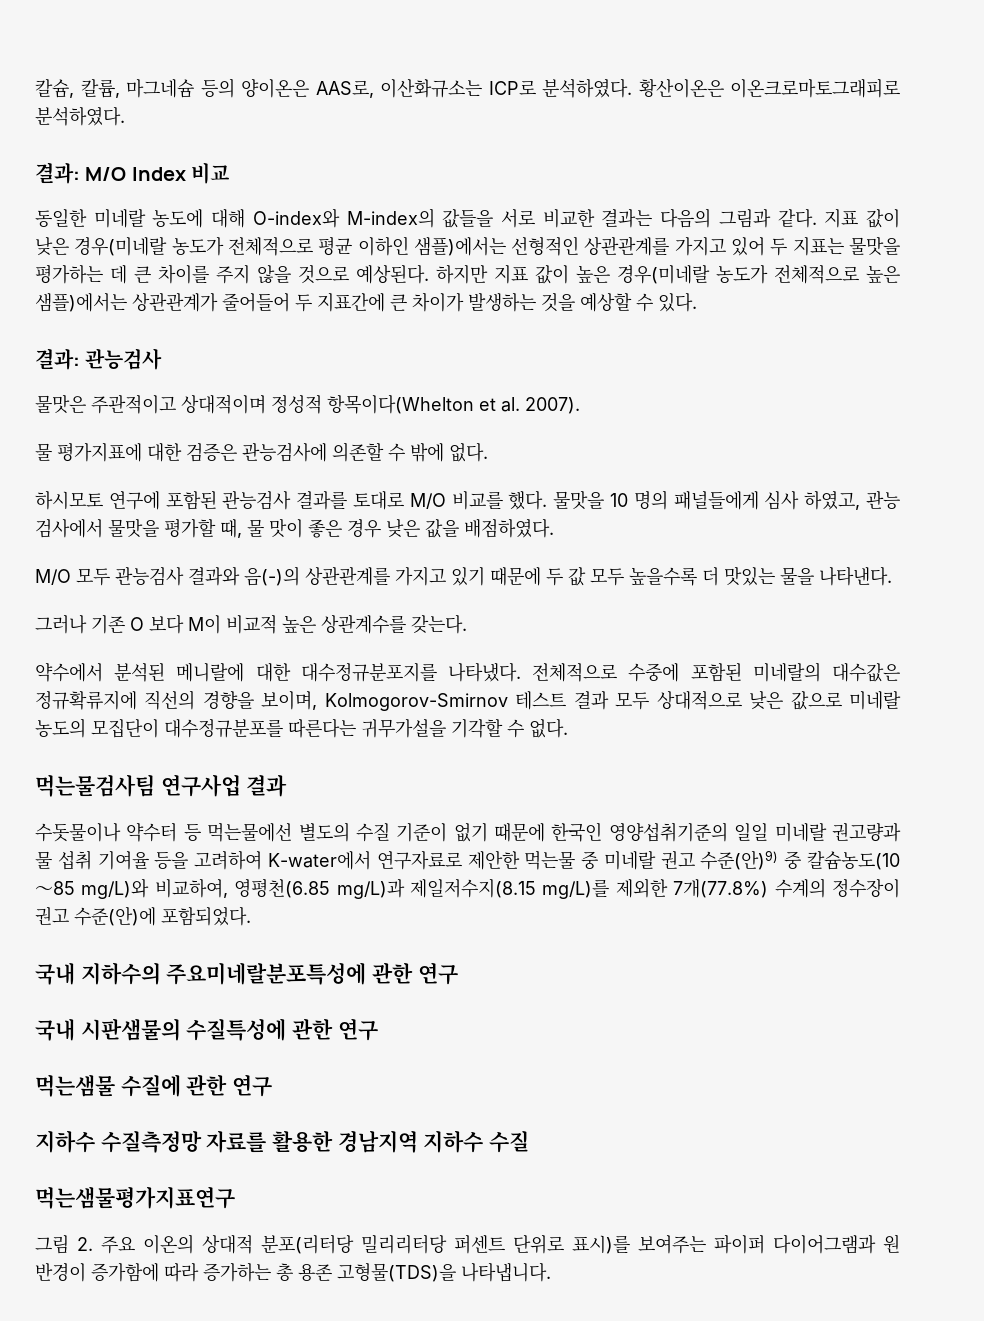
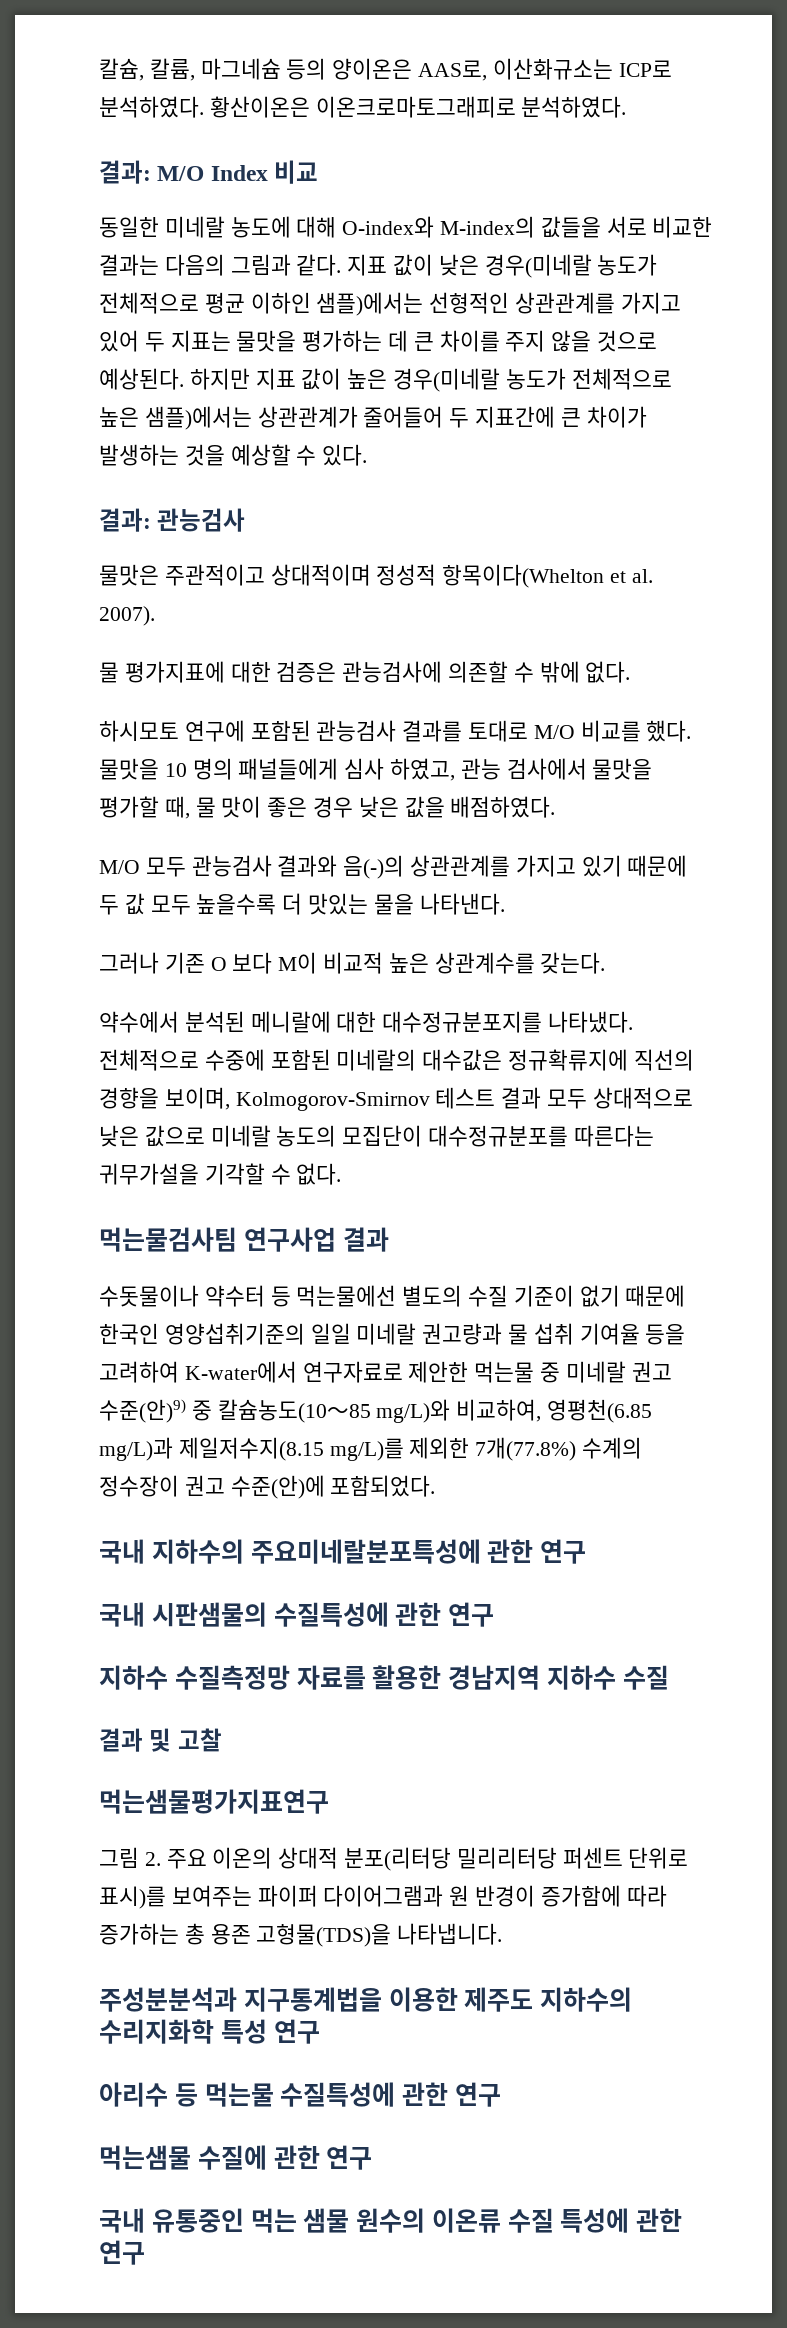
- 먹는샘물 수질에 관한 연구
+ 결과 및 고찰
+ 주성분분석과 지구통계법을 이용한 제주도 지하수의 수리지화학 특성 연구
+ 아리수 등 먹는물 수질특성에 관한 연구
+ 먹는샘물 수질에 관한 연구
+ 국내 유통중인 먹는 샘물 원수의 이온류 수질 특성에 관한 연구

